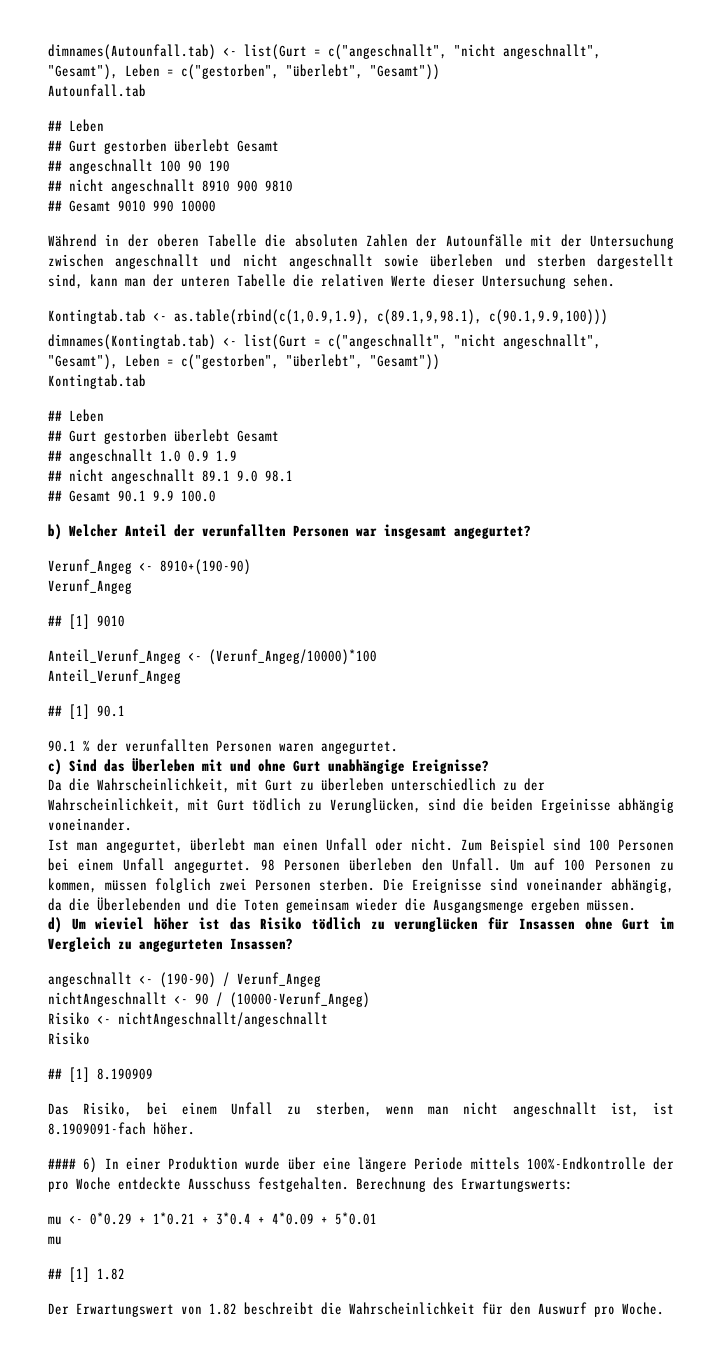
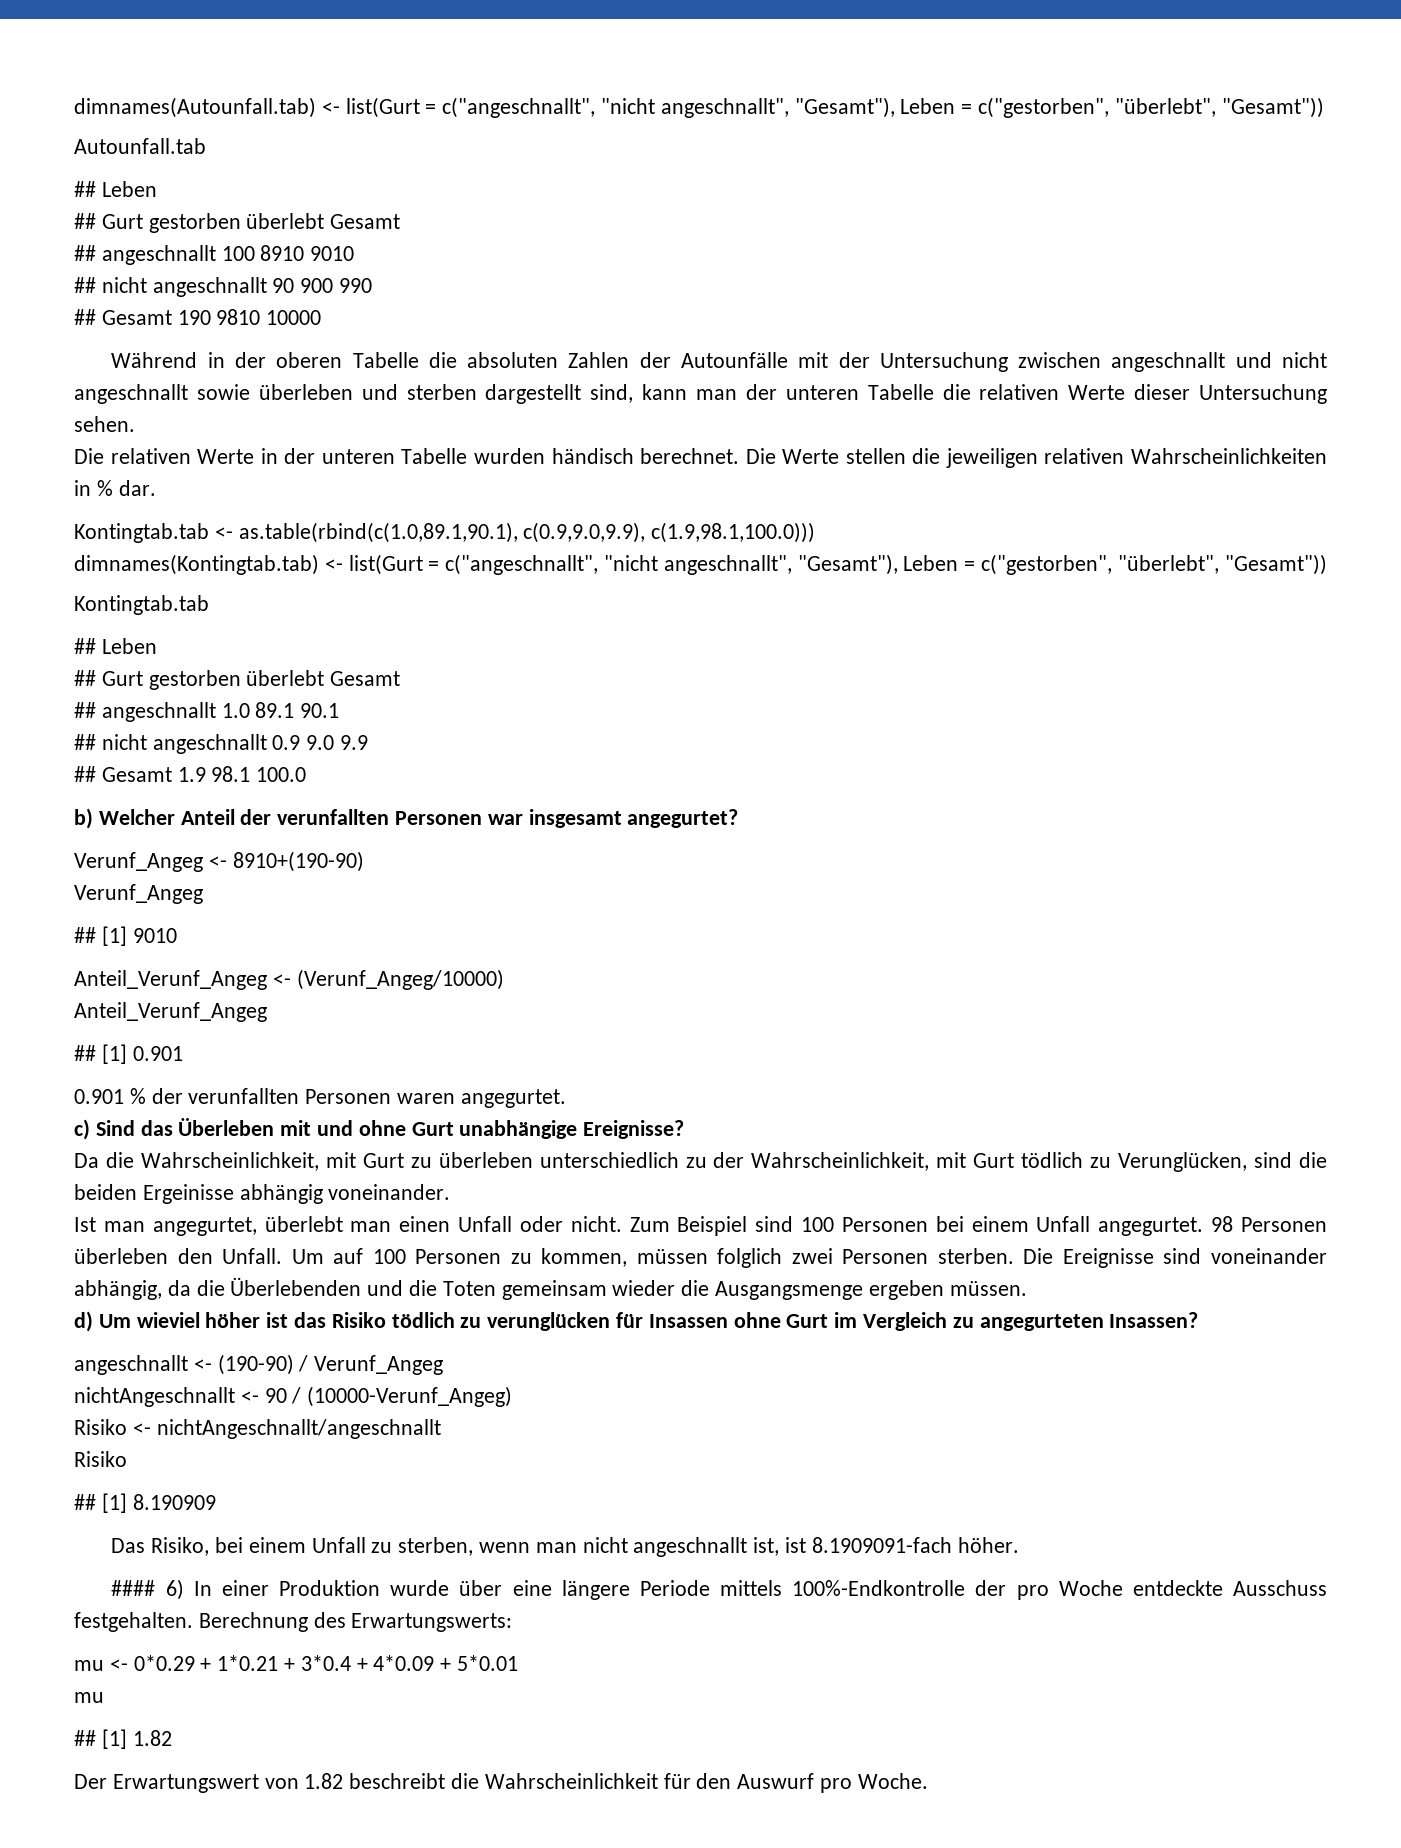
- ## angeschnallt 100 90 190
- ## nicht angeschnallt 8910 900 9810
- ## Gesamt 9010 990 10000
+ ## angeschnallt 100 8910 9010
+ ## nicht angeschnallt 90 900 990
+ ## Gesamt 190 9810 10000
+ Die relativen Werte in der unteren Tabelle wurden händisch berechnet. Die Werte stellen die jeweiligen relativen Wahrscheinlichkeiten in % dar.
- Kontingtab.tab <- as.table(rbind(c(1,0.9,1.9), c(89.1,9,98.1), c(90.1,9.9,100)))
+ Kontingtab.tab <- as.table(rbind(c(1.0,89.1,90.1), c(0.9,9.0,9.9), c(1.9,98.1,100.0)))
- ## angeschnallt 1.0 0.9 1.9
- ## nicht angeschnallt 89.1 9.0 98.1
- ## Gesamt 90.1 9.9 100.0
+ ## angeschnallt 1.0 89.1 90.1
+ ## nicht angeschnallt 0.9 9.0 9.9
+ ## Gesamt 1.9 98.1 100.0
- Anteil_Verunf_Angeg <- (Verunf_Angeg/10000)*100
+ Anteil_Verunf_Angeg <- (Verunf_Angeg/10000)
- ## [1] 90.1
- 90.1 % der verunfallten Personen waren angegurtet.
+ ## [1] 0.901
+ 0.901 % der verunfallten Personen waren angegurtet.

